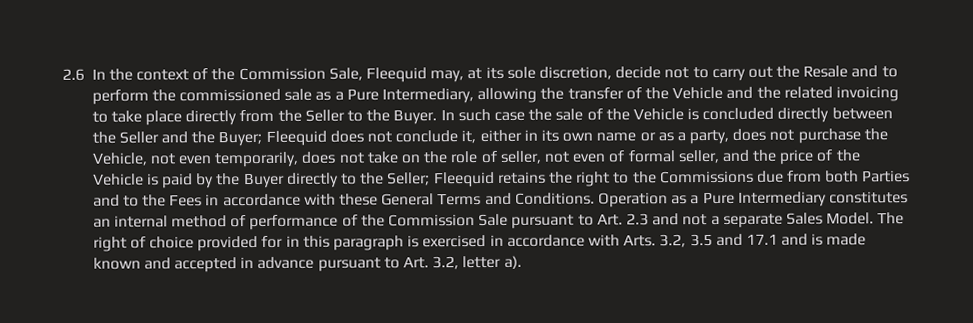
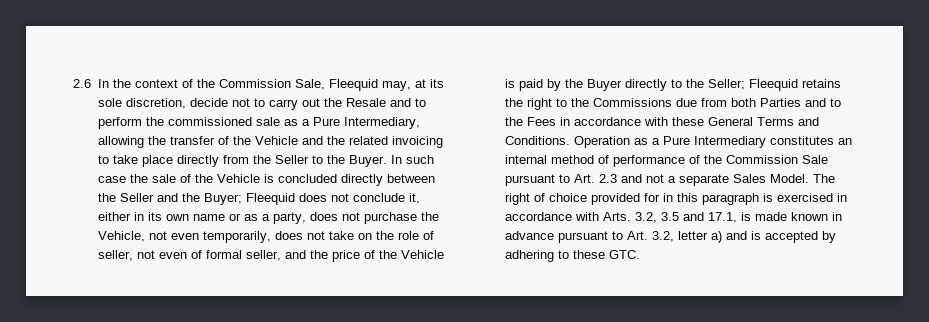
- The right of choice provided for in this paragraph is exercised in accordance with Arts. 3.2, 3.5 and 17.1 and is made known and accepted in advance pursuant to Art. 3.2, letter a).
+ The right of choice provided for in this paragraph is exercised in accordance with Arts. 3.2, 3.5 and 17.1, is made known in advance pursuant to Art. 3.2, letter a) and is accepted by adhering to these GTC.

